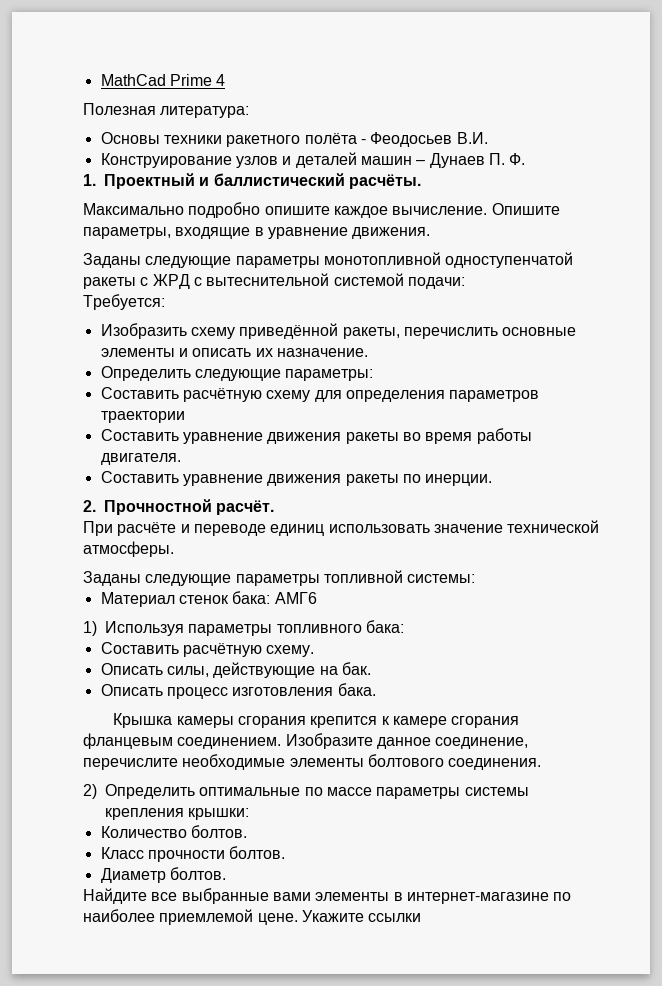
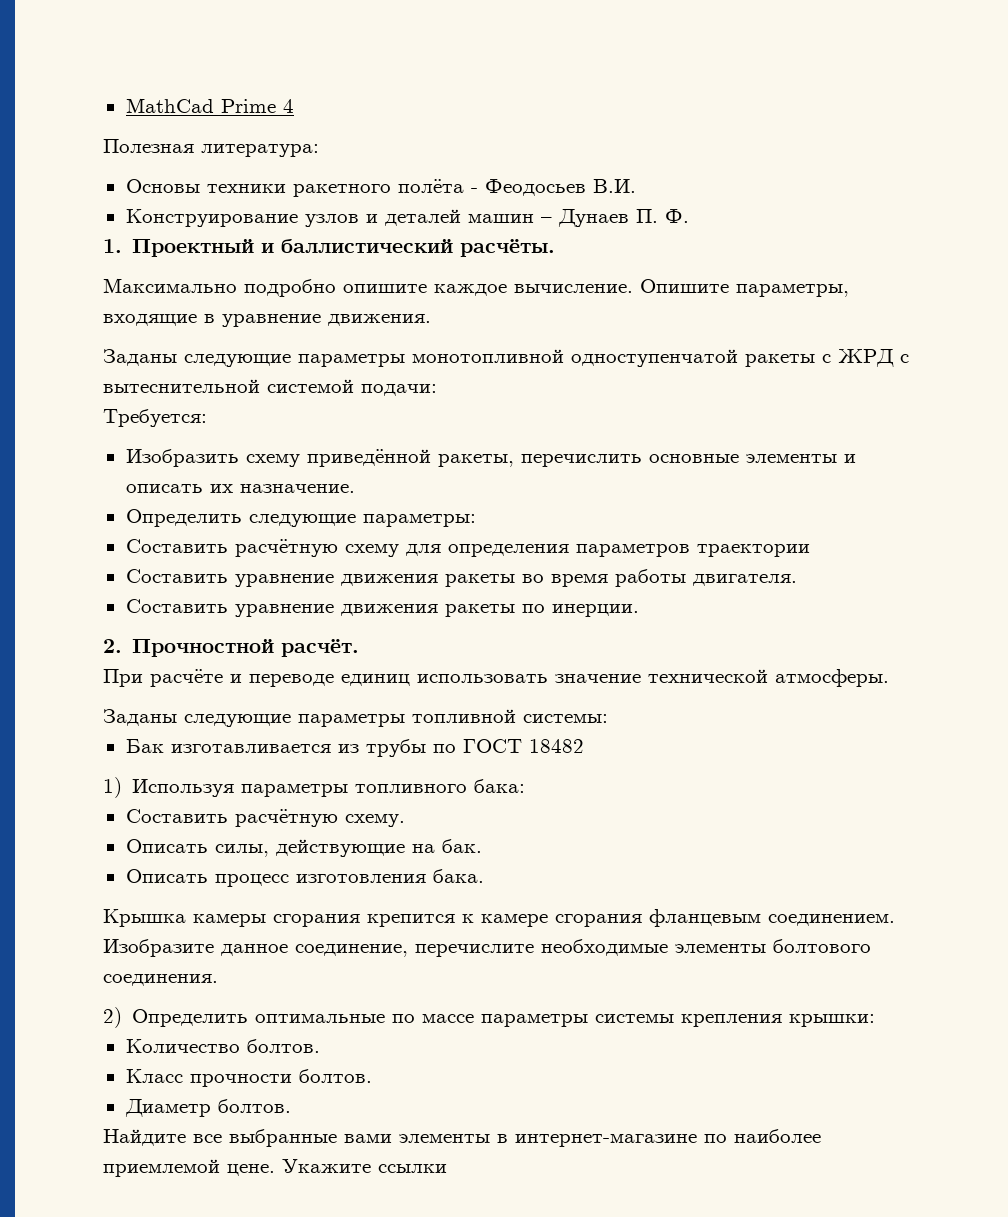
- Материал стенок бака: АМГ6
+ Бак изготавливается из трубы по ГОСТ 18482

